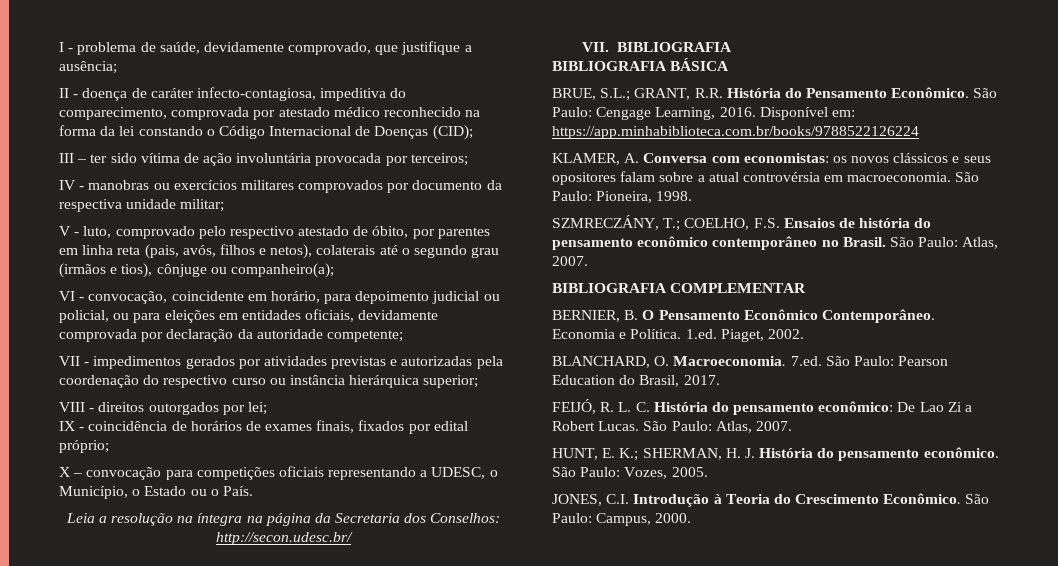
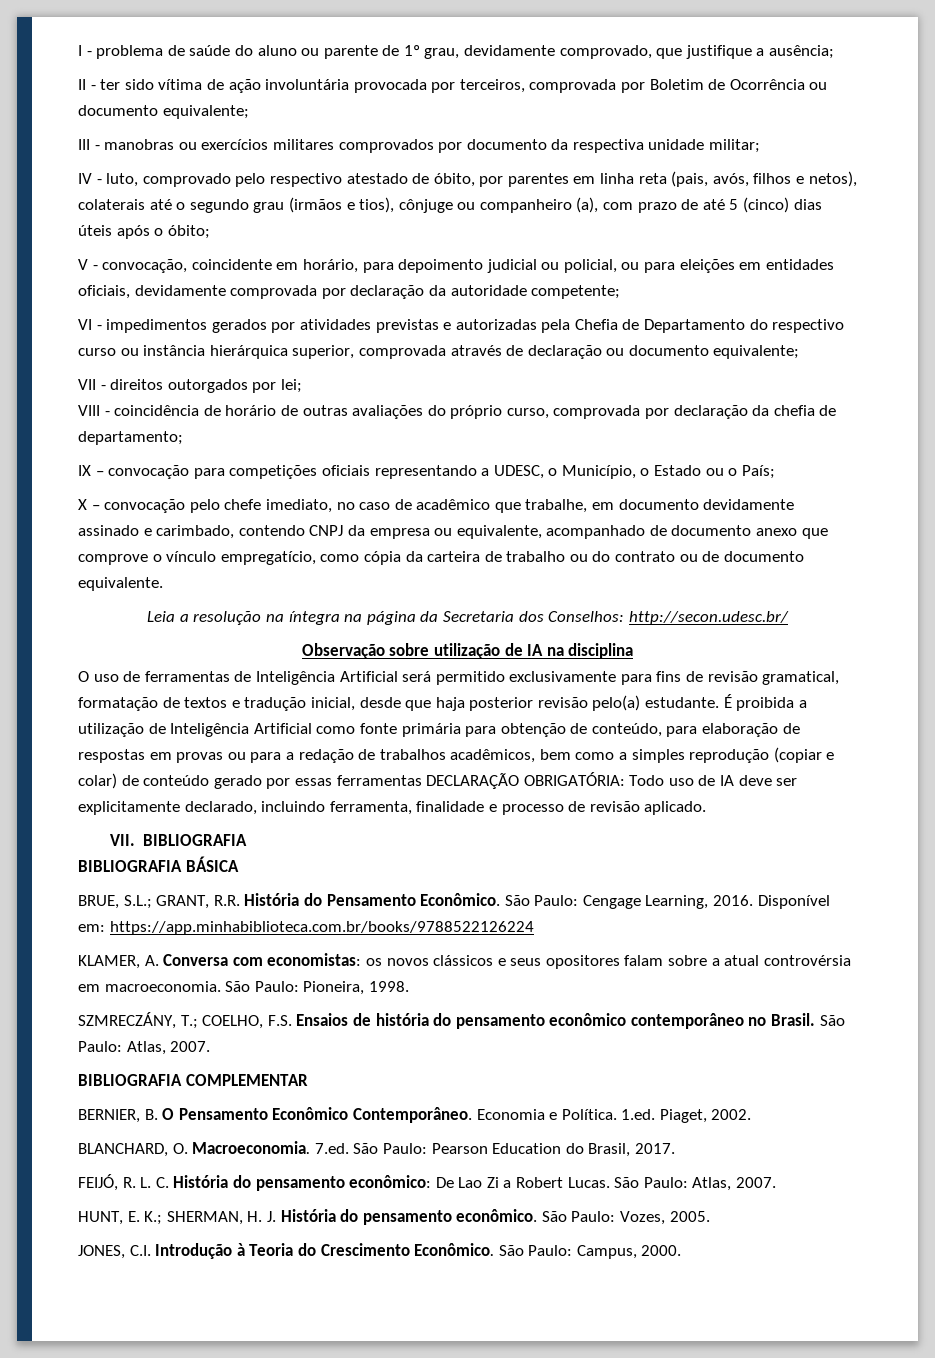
- I - problema de saúde, devidamente comprovado, que justifique a ausência;
+ I - problema de saúde do aluno ou parente de 1º grau, devidamente comprovado, que justifique a ausência;
- II - doença de caráter infecto-contagiosa, impeditiva do comparecimento, comprovada por atestado médico reconhecido na forma da lei constando o Código Internacional de Doenças (CID);
- III – ter sido vítima de ação involuntária provocada por terceiros;
- IV - manobras ou exercícios militares comprovados por documento da respectiva unidade militar;
+ II - ter sido vítima de ação involuntária provocada por terceiros, comprovada por Boletim de Ocorrência ou documento equivalente;
+ III - manobras ou exercícios militares comprovados por documento da respectiva unidade militar;
- V - luto, comprovado pelo respectivo atestado de óbito, por parentes em linha reta (pais, avós, filhos e netos), colaterais até o segundo grau (irmãos e tios), cônjuge ou companheiro(a);
- VI - convocação, coincidente em horário, para depoimento judicial ou policial, ou para eleições em entidades oficiais, devidamente comprovada por declaração da autoridade competente;
+ IV - luto, comprovado pelo respectivo atestado de óbito, por parentes em linha reta (pais, avós, filhos e netos), colaterais até o segundo grau (irmãos e tios), cônjuge ou companheiro (a), com prazo de até 5 (cinco) dias úteis após o óbito;
+ V - convocação, coincidente em horário, para depoimento judicial ou policial, ou para eleições em entidades oficiais, devidamente comprovada por declaração da autoridade competente;
- VII - impedimentos gerados por atividades previstas e autorizadas pela coordenação do respectivo curso ou instância hierárquica superior;
- VIII - direitos outorgados por lei;
+ VI - impedimentos gerados por atividades previstas e autorizadas pela Chefia de Departamento do respectivo curso ou instância hierárquica superior, comprovada através de declaração ou documento equivalente;
+ VII - direitos outorgados por lei;
- IX - coincidência de horários de exames finais, fixados por edital próprio;
- X – convocação para competições oficiais representando a UDESC, o Município, o Estado ou o País.
+ VIII - coincidência de horário de outras avaliações do próprio curso, comprovada por declaração da chefia de departamento;
+ IX – convocação para competições oficiais representando a UDESC, o Município, o Estado ou o País;
+ X – convocação pelo chefe imediato, no caso de acadêmico que trabalhe, em documento devidamente assinado e carimbado, contendo CNPJ da empresa ou equivalente, acompanhado de documento anexo que comprove o vínculo empregatício, como cópia da carteira de trabalho ou do contrato ou de documento equivalente.
+ Observação sobre utilização de IA na disciplina
+ O uso de ferramentas de Inteligência Artificial será permitido exclusivamente para fins de revisão gramatical, formatação de textos e tradução inicial, desde que haja posterior revisão pelo(a) estudante. É proibida a utilização de Inteligência Artificial como fonte primária para obtenção de conteúdo, para elaboração de respostas em provas ou para a redação de trabalhos acadêmicos, bem como a simples reprodução (copiar e colar) de conteúdo gerado por essas ferramentas DECLARAÇÃO OBRIGATÓRIA: Todo uso de IA deve ser explicitamente declarado, incluindo ferramenta, finalidade e processo de revisão aplicado.

